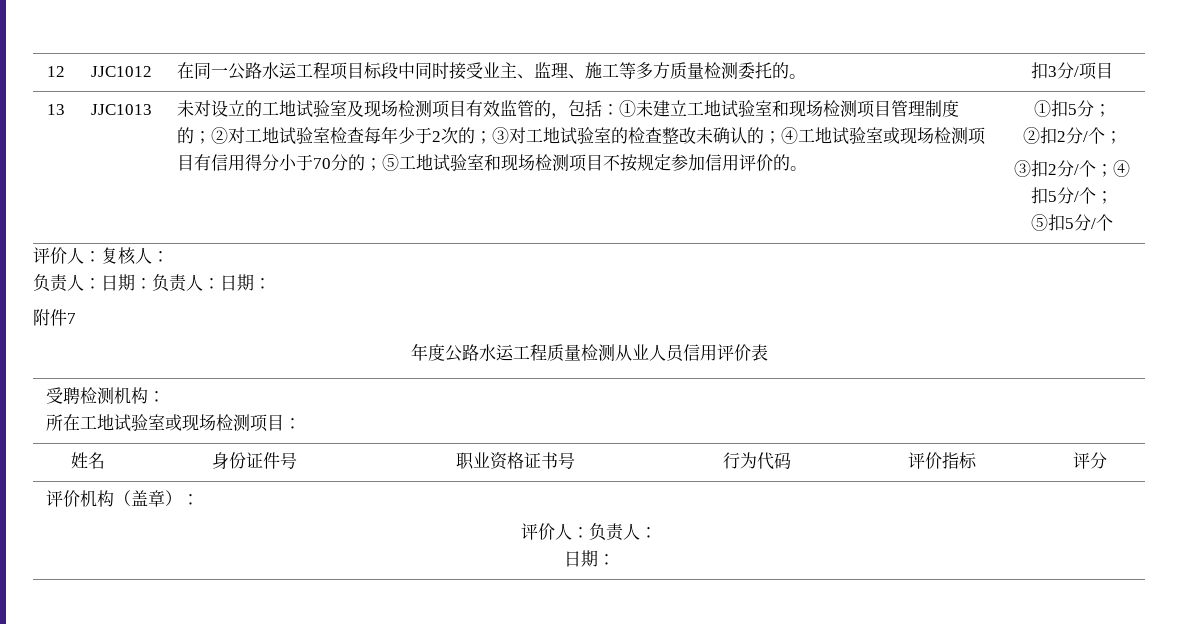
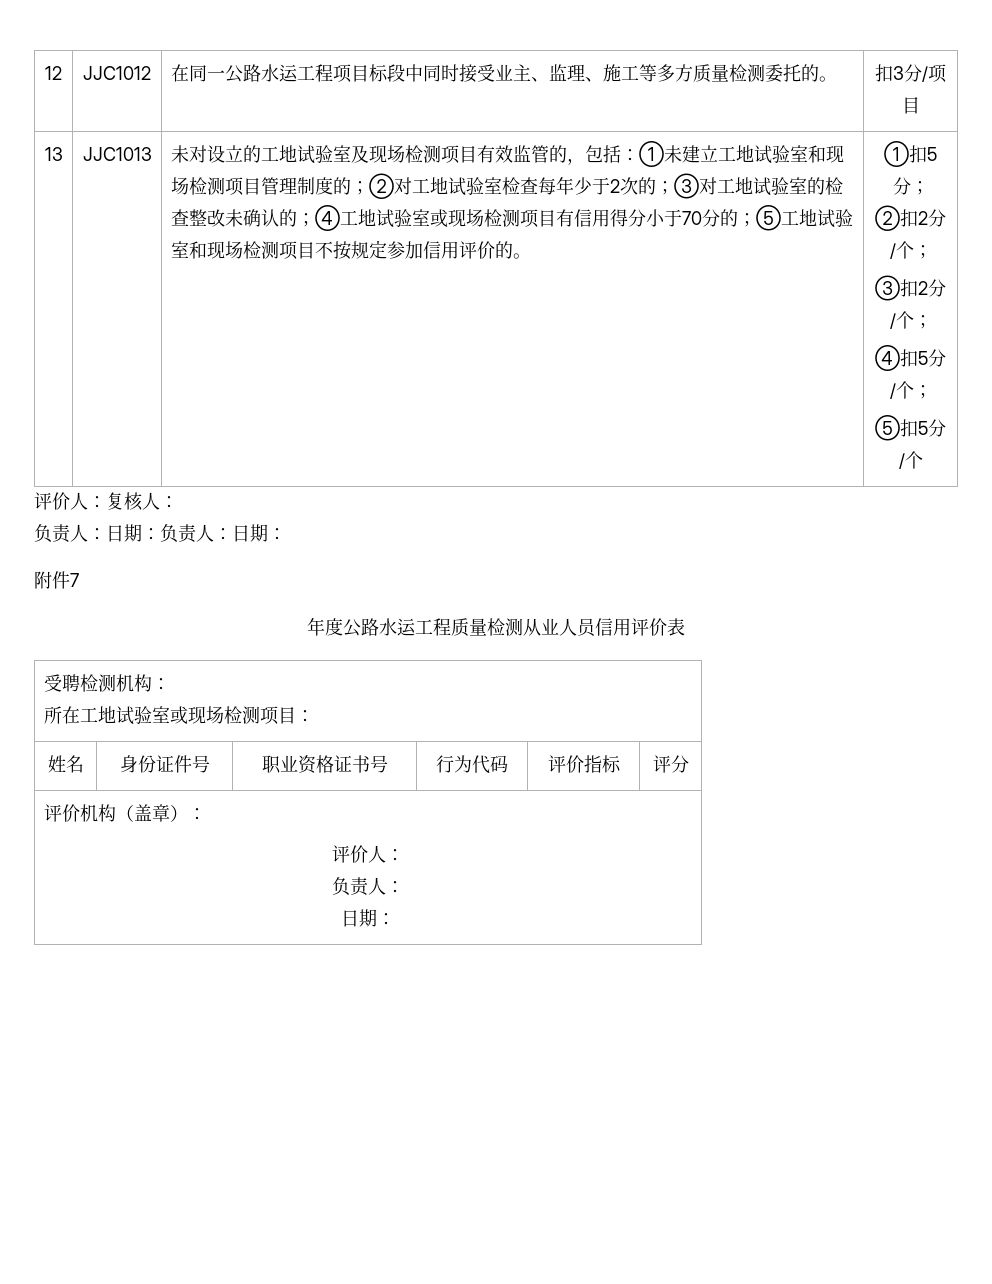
- ③扣2分/个；④扣5分/个；
+ ③扣2分/个；
+ ④扣5分/个；
  评价机构（盖章）：
- 评价人：负责人：
+ 评价人：
+ 负责人：

